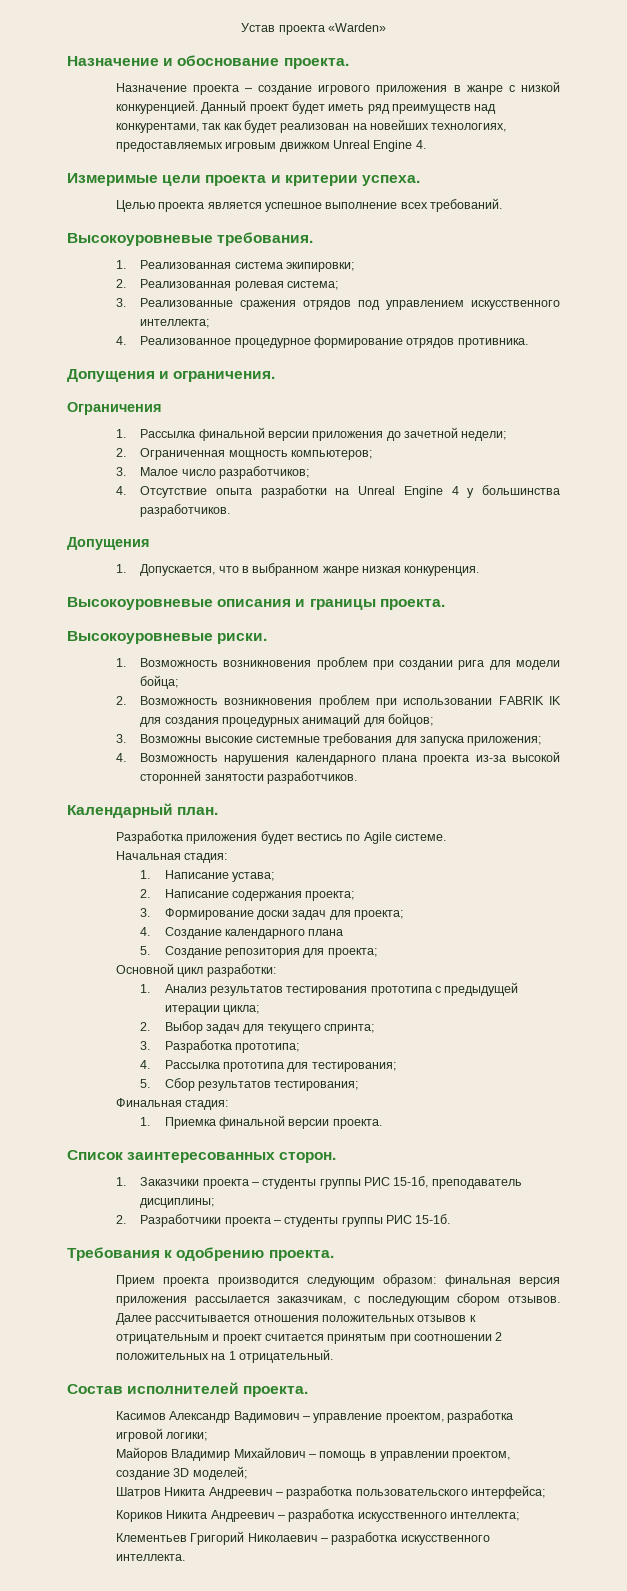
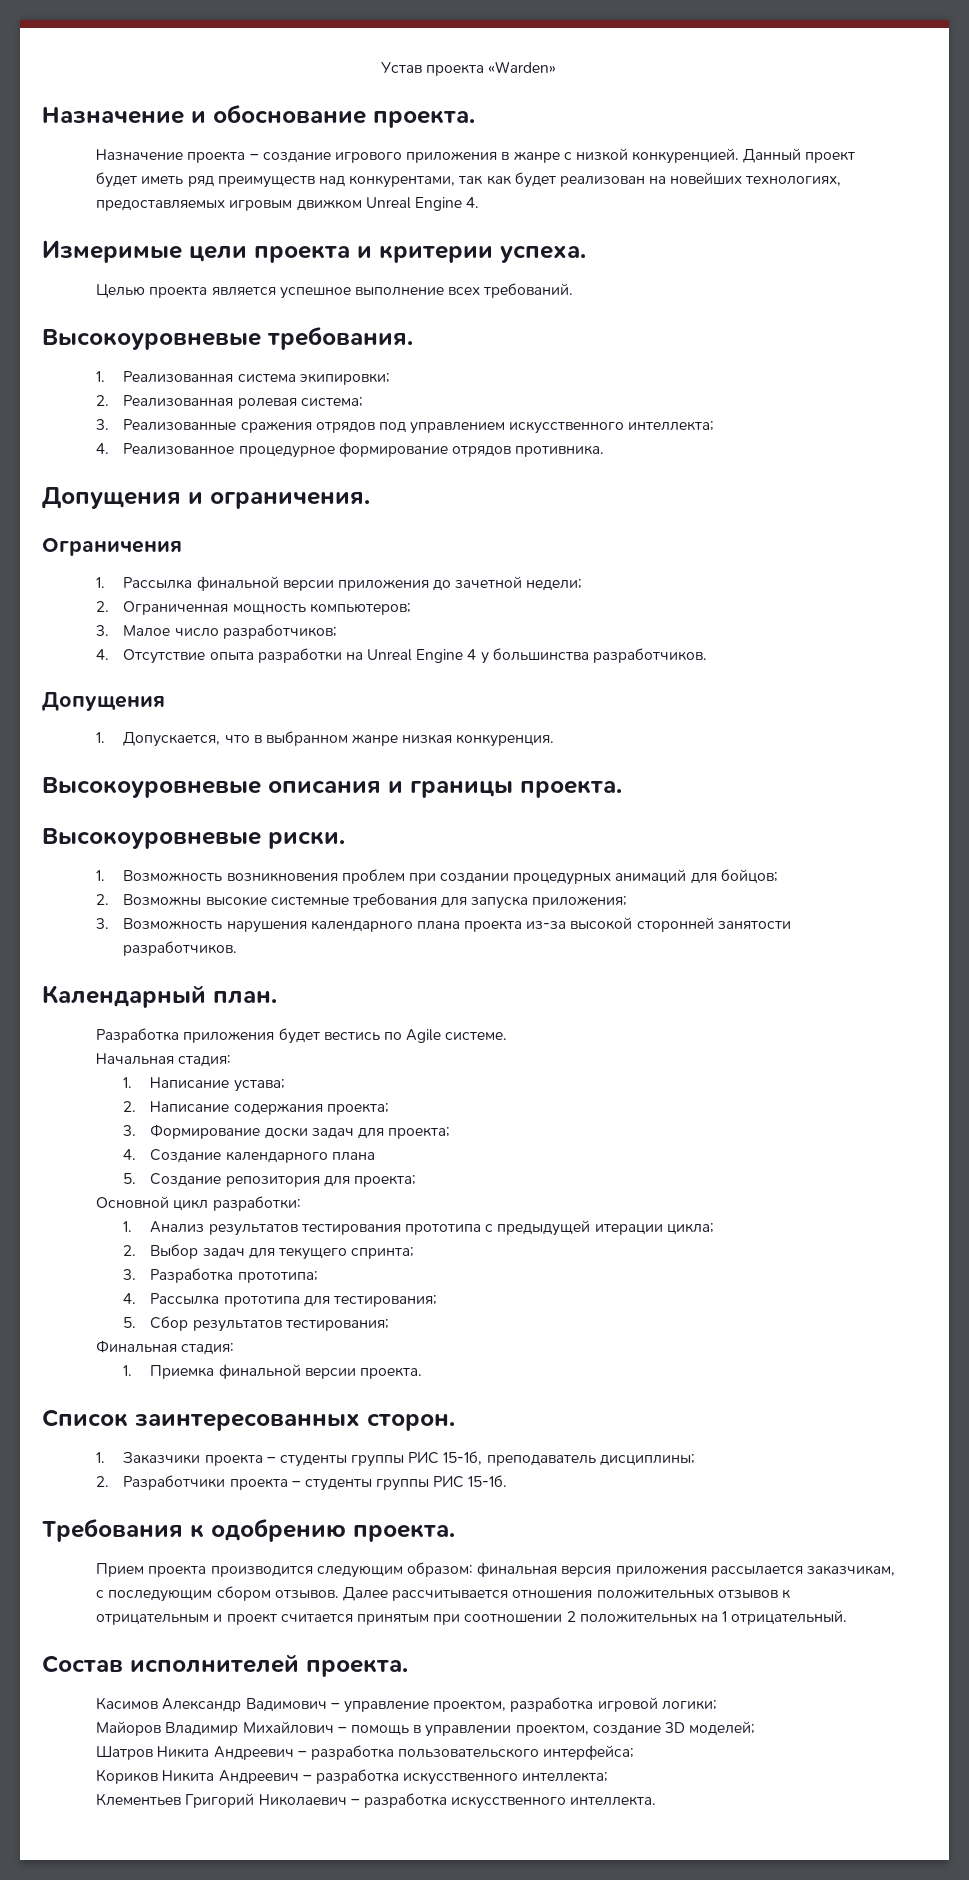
- 1. Возможность возникновения проблем при создании рига для модели бойца;
- 2. Возможность возникновения проблем при использовании FABRIK IK для создания процедурных анимаций для бойцов;
+ 1. Возможность возникновения проблем при создании процедурных анимаций для бойцов;
- 3. Возможны высокие системные требования для запуска приложения;
+ 2. Возможны высокие системные требования для запуска приложения;
- 4. Возможность нарушения календарного плана проекта из-за высокой сторонней занятости разработчиков.
+ 3. Возможность нарушения календарного плана проекта из-за высокой сторонней занятости разработчиков.

